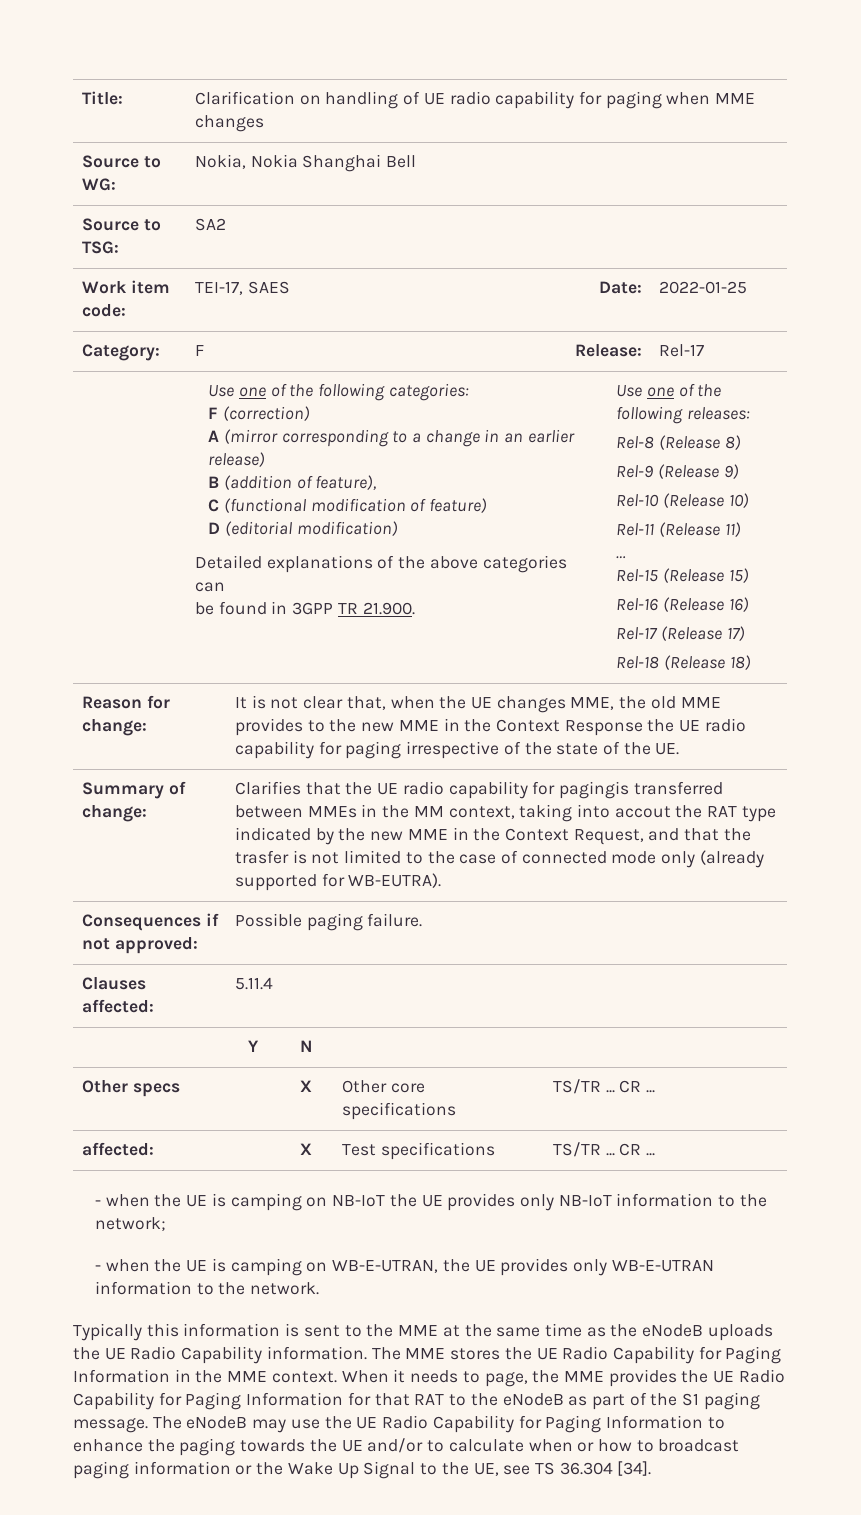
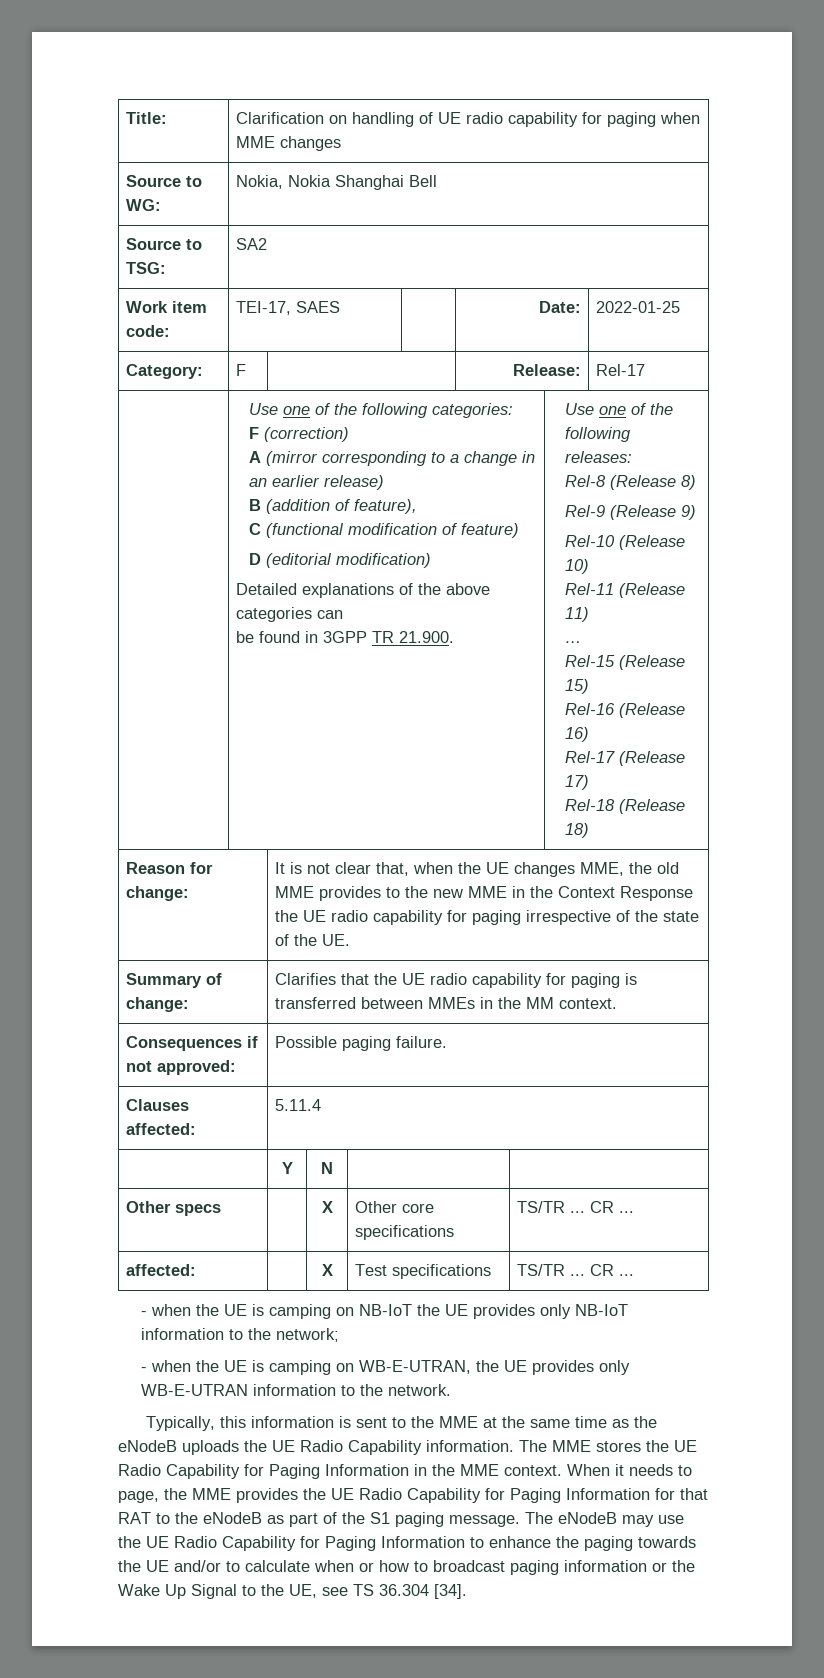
- Clarifies that the UE radio capability for pagingis transferred between MMEs in the MM context, taking into accout the RAT type indicated by the new MME in the Context Request, and that the trasfer is not limited to the case of connected mode only (already supported for WB-EUTRA).
+ Clarifies that the UE radio capability for paging is transferred between MMEs in the MM context.
- Typically this information is sent to the MME at the same time as the eNodeB uploads the UE Radio Capability information.
+ Typically, this information is sent to the MME at the same time as the eNodeB uploads the UE Radio Capability information.

